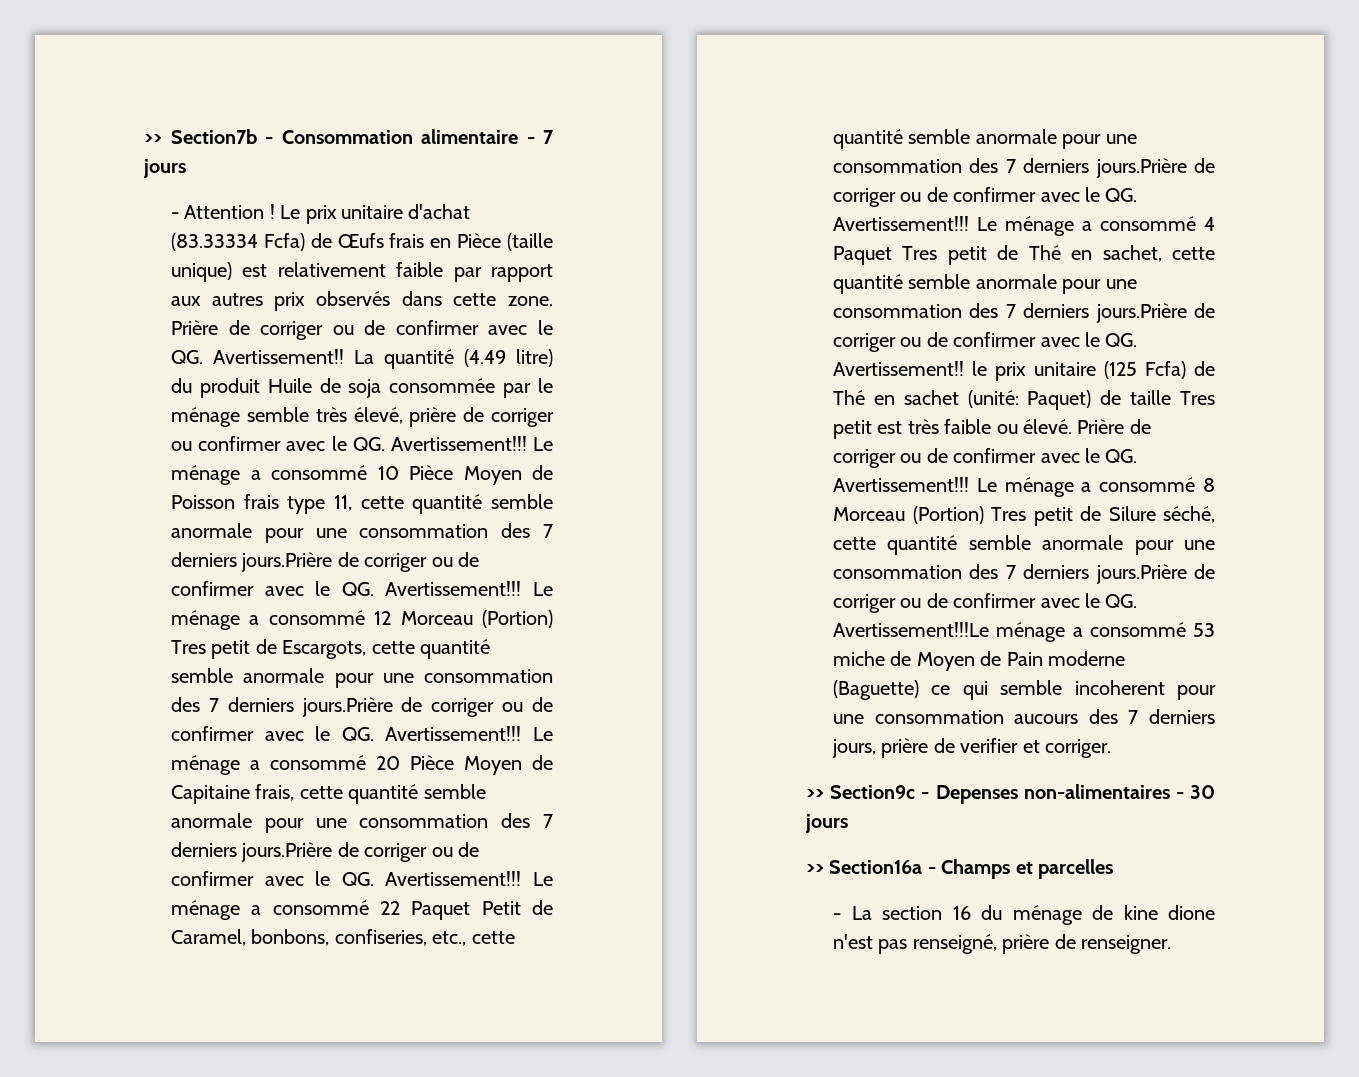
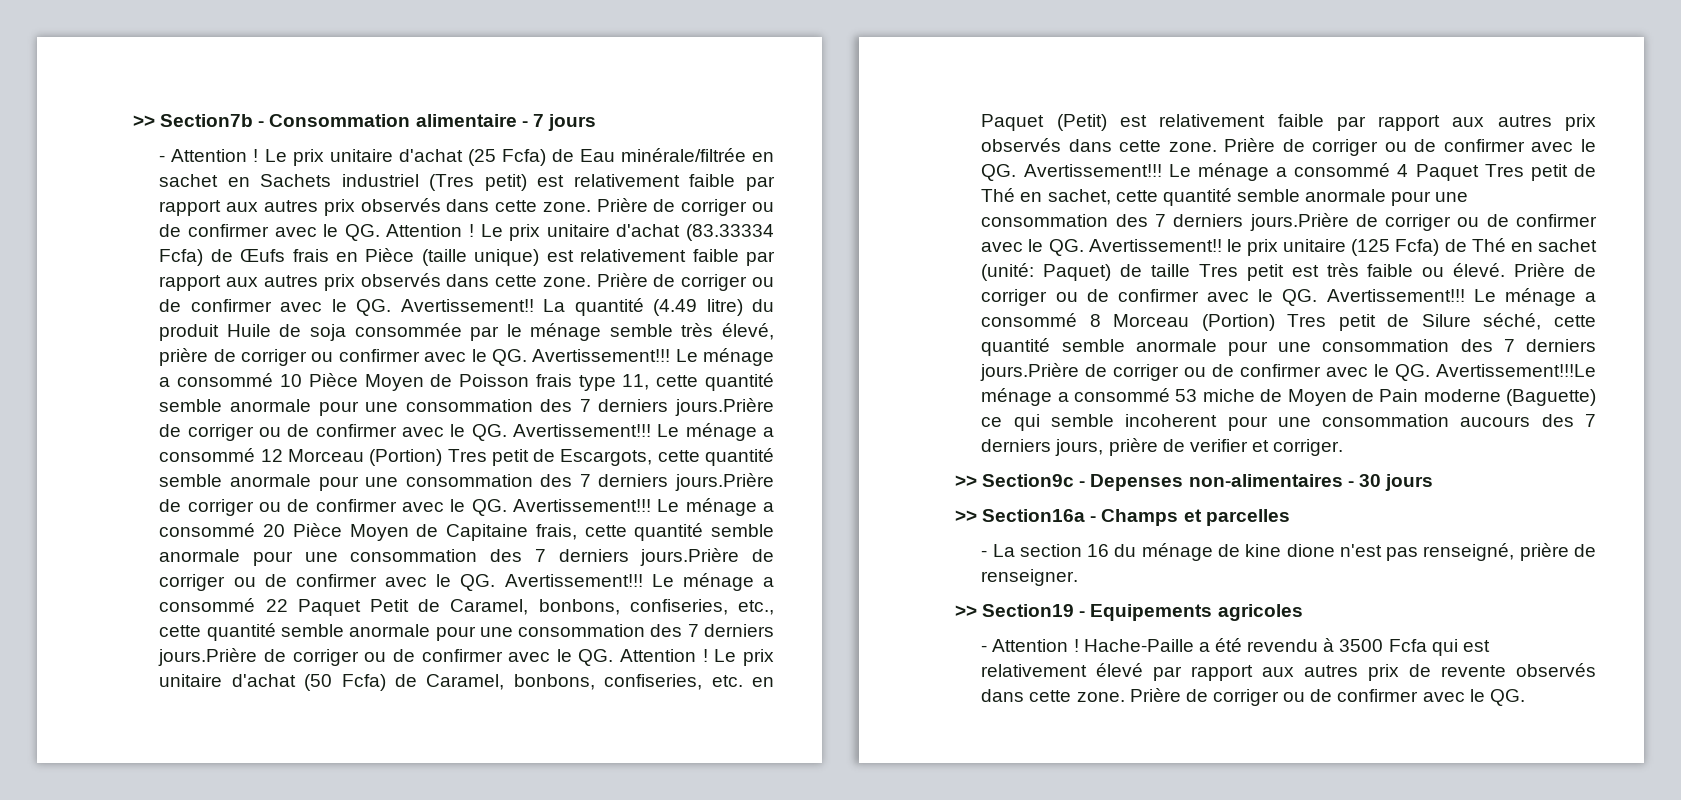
- Le prix unitaire d'achat (83.33334 Fcfa) de Œufs frais en Pièce (taille unique) est relativement faible par rapport aux autres prix observés dans cette zone.
+ Le prix unitaire d'achat (25 Fcfa) de Eau minérale/filtrée en sachet en Sachets industriel (Tres petit) est relativement faible par rapport aux autres prix observés dans cette zone. Prière de corriger ou de confirmer avec le QG. Attention ! Le prix unitaire d'achat (83.33334 Fcfa) de Œufs frais en Pièce (taille unique) est relativement faible par rapport aux autres prix observés dans cette zone.
- Le ménage a consommé 22 Paquet Petit de Caramel, bonbons, confiseries, etc., cette quantité semble anormale pour une consommation des 7 derniers jours.Prière de corriger ou de confirmer avec le QG. Avertissement!!!
+ Le ménage a consommé 22 Paquet Petit de Caramel, bonbons, confiseries, etc., cette quantité semble anormale pour une consommation des 7 derniers jours.Prière de corriger ou de confirmer avec le QG. Attention ! Le prix unitaire d'achat (50 Fcfa) de Caramel, bonbons, confiseries, etc. en Paquet (Petit) est relativement faible par rapport aux autres prix observés dans cette zone. Prière de corriger ou de confirmer avec le QG. Avertissement!!!
+ >> Section19 - Equipements agricoles
+ - Attention ! Hache-Paille a été revendu à 3500 Fcfa qui est relativement élevé par rapport aux autres prix de revente observés dans cette zone. Prière de corriger ou de confirmer avec le QG.

